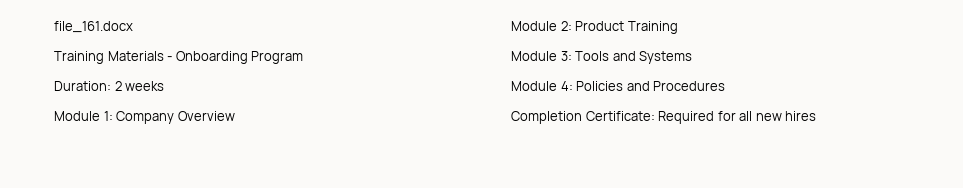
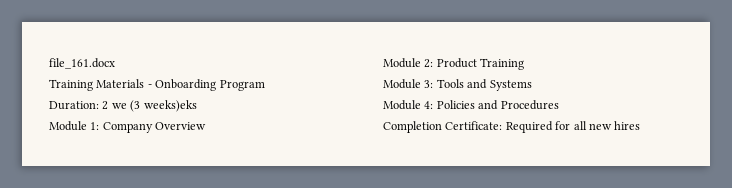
- Duration: 2 weeks
+ Duration: 2 we (3 weeks)eks

